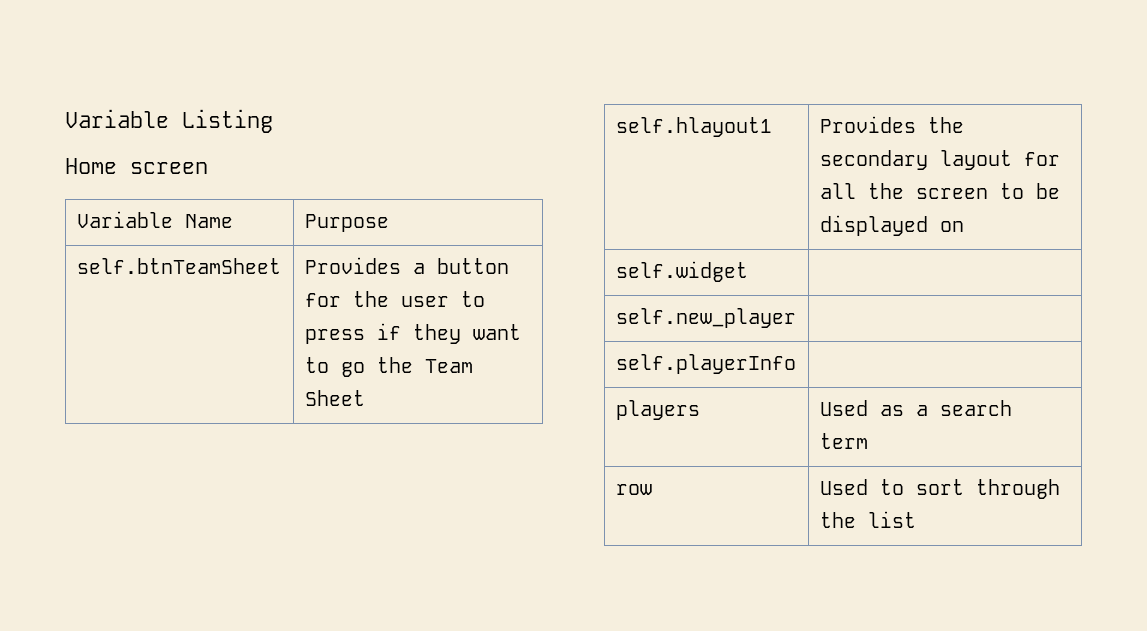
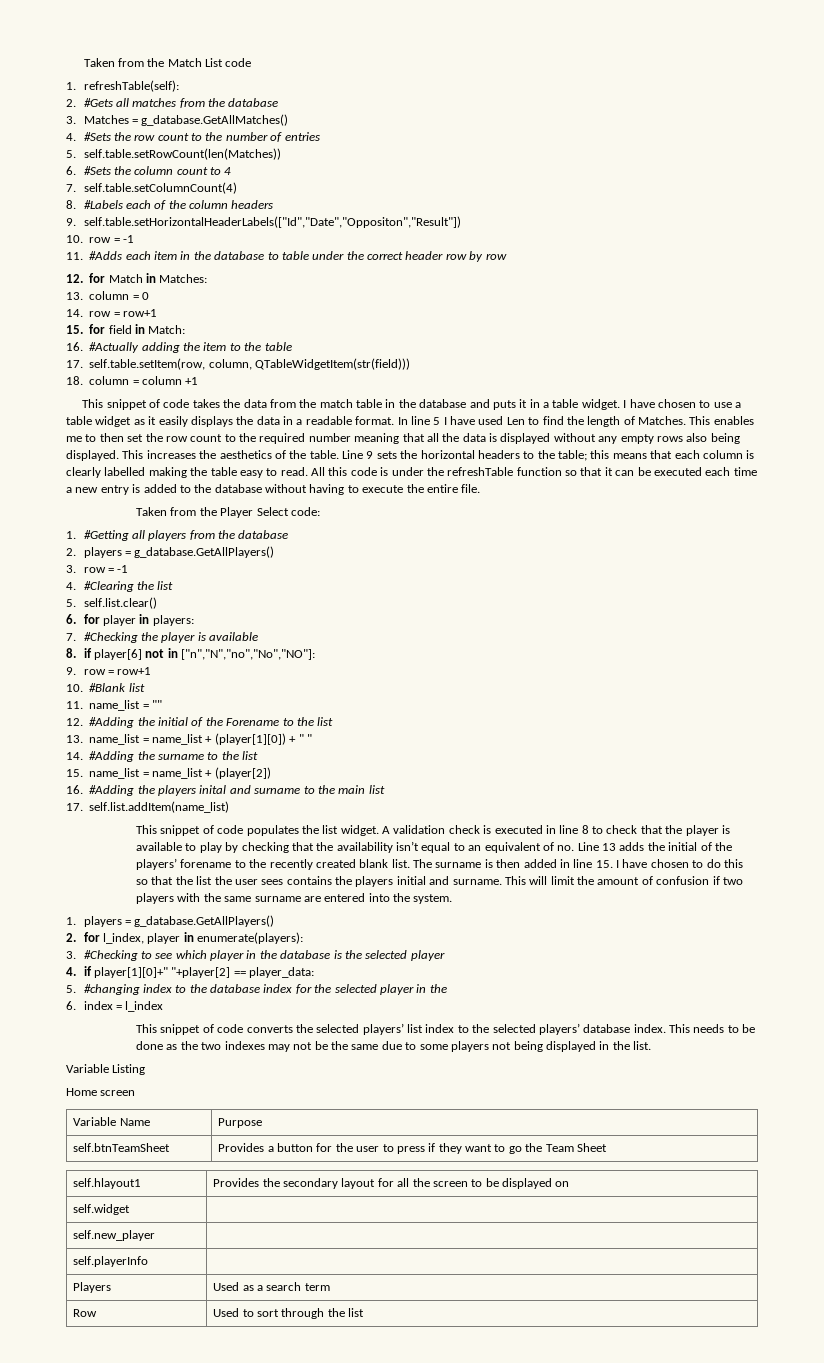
+ Taken from the Match List code
+ 1. refreshTable(self):
+ 2. #Gets all matches from the database
+ 3. Matches = g_database.GetAllMatches()
+ 4. #Sets the row count to the number of entries
+ 5. self.table.setRowCount(len(Matches))
+ 6. #Sets the column count to 4
+ 7. self.table.setColumnCount(4)
+ 8. #Labels each of the column headers
+ 9. self.table.setHorizontalHeaderLabels(["Id","Date","Oppositon","Result"])
+ 10. row = -1
+ 11. #Adds each item in the database to table under the correct header row by row
+ 12. for Match in Matches:
+ 13. column = 0
+ 14. row = row+1
+ 15. for field in Match:
+ 16. #Actually adding the item to the table
+ 17. self.table.setItem(row, column, QTableWidgetItem(str(field)))
+ 18. column = column +1
+ This snippet of code takes the data from the match table in the database and puts it in a table widget. I have chosen to use a table widget as it easily displays the data in a readable format. In line 5 I have used Len to find the length of Matches. This enables me to then set the row count to the required number meaning that all the data is displayed without any empty rows also being displayed. This increases the aesthetics of the table. Line 9 sets the horizontal headers to the table; this means that each column is clearly labelled making the table easy to read. All this code is under the refreshTable function so that it can be executed each time a new entry is added to the database without having to execute the entire file.
+ Taken from the Player Select code:
+ 1. #Getting all players from the database
+ 2. players = g_database.GetAllPlayers()
+ 3. row = -1
+ 4. #Clearing the list
+ 5. self.list.clear()
+ 6. for player in players:
+ 7. #Checking the player is available
+ 8. if player[6] not in ["n","N","no","No","NO"]:
+ 9. row = row+1
+ 10. #Blank list
+ 11. name_list = ""
+ 12. #Adding the initial of the Forename to the list
+ 13. name_list = name_list + (player[1][0]) + " "
+ 14. #Adding the surname to the list
+ 15. name_list = name_list + (player[2])
+ 16. #Adding the players inital and surname to the main list
+ 17. self.list.addItem(name_list)
+ This snippet of code populates the list widget. A validation check is executed in line 8 to check that the player is available to play by checking that the availability isn’t equal to an equivalent of no. Line 13 adds the initial of the players’ forename to the recently created blank list. The surname is then added in line 15. I have chosen to do this so that the list the user sees contains the players initial and surname. This will limit the amount of confusion if two players with the same surname are entered into the system.
+ 1. players = g_database.GetAllPlayers()
+ 2. for l_index, player in enumerate(players):
+ 3. #Checking to see which player in the database is the selected player
+ 4. if player[1][0]+" "+player[2] == player_data:
+ 5. #changing index to the database index for the selected player in the
+ 6. index = l_index
+ This snippet of code converts the selected players’ list index to the selected players’ database index. This needs to be done as the two indexes may not be the same due to some players not being displayed in the list.
- players | Used as a search term
+ Players | Used as a search term
- row | Used to sort through the list
+ Row | Used to sort through the list

